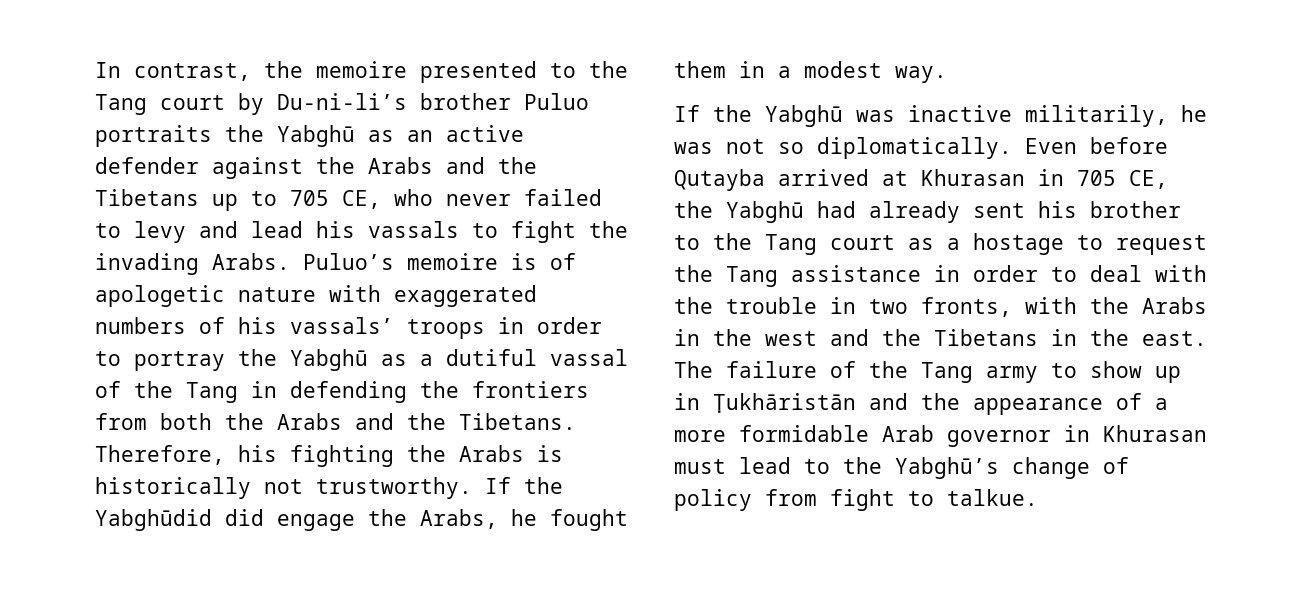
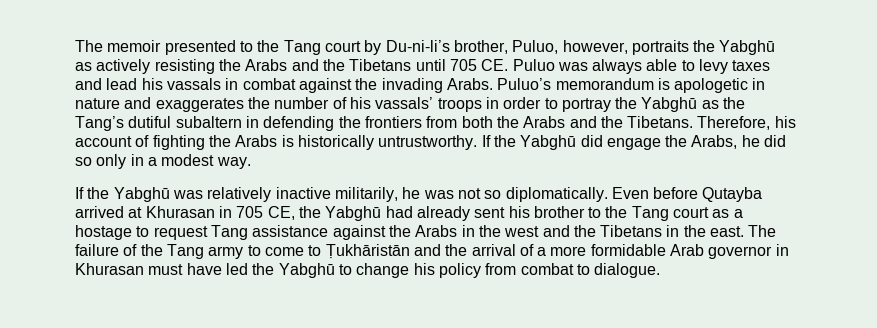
- In contrast, the memoire presented to the Tang court by Du-ni-li’s brother Puluo portraits the Yabghū as an active defender against the Arabs and the Tibetans up to 705 CE, who never failed to levy and lead his vassals to fight the invading Arabs.
+ The memoir presented to the Tang court by Du-ni-li’s brother, Puluo, however, portraits the Yabghū as actively resisting the Arabs and the Tibetans until 705 CE. Puluo was always able to levy taxes and lead his vassals in combat against the invading Arabs.
- Puluo’s memoire is of apologetic nature with exaggerated numbers of his vassals’ troops in order to portray the Yabghū as a dutiful vassal of the Tang in defending the frontiers from both the Arabs and the Tibetans.
+ Puluo’s memorandum is apologetic in nature and exaggerates the number of his vassals’ troops in order to portray the Yabghū as the Tang’s dutiful subaltern in defending the frontiers from both the Arabs and the Tibetans.
- Therefore, his fighting the Arabs is historically not trustworthy. If the Yabghūdid did engage the Arabs, he fought them in a modest way.
+ Therefore, his account of fighting the Arabs is historically untrustworthy. If the Yabghū did engage the Arabs, he did so only in a modest way.
- If the Yabghū was inactive militarily, he was not so diplomatically.
+ If the Yabghū was relatively inactive militarily, he was not so diplomatically.
- Even before Qutayba arrived at Khurasan in 705 CE, the Yabghū had already sent his brother to the Tang court as a hostage to request the Tang assistance in order to deal with the trouble in two fronts, with the Arabs in the west and the Tibetans in the east.
+ Even before Qutayba arrived at Khurasan in 705 CE, the Yabghū had already sent his brother to the Tang court as a hostage to request Tang assistance against the Arabs in the west and the Tibetans in the east.
- The failure of the Tang army to show up in Ṭukhāristān and the appearance of a more formidable Arab governor in Khurasan must lead to the Yabghū’s change of policy from fight to talkue.
+ The failure of the Tang army to come to Ṭukhāristān and the arrival of a more formidable Arab governor in Khurasan must have led the Yabghū to change his policy from combat to dialogue.

